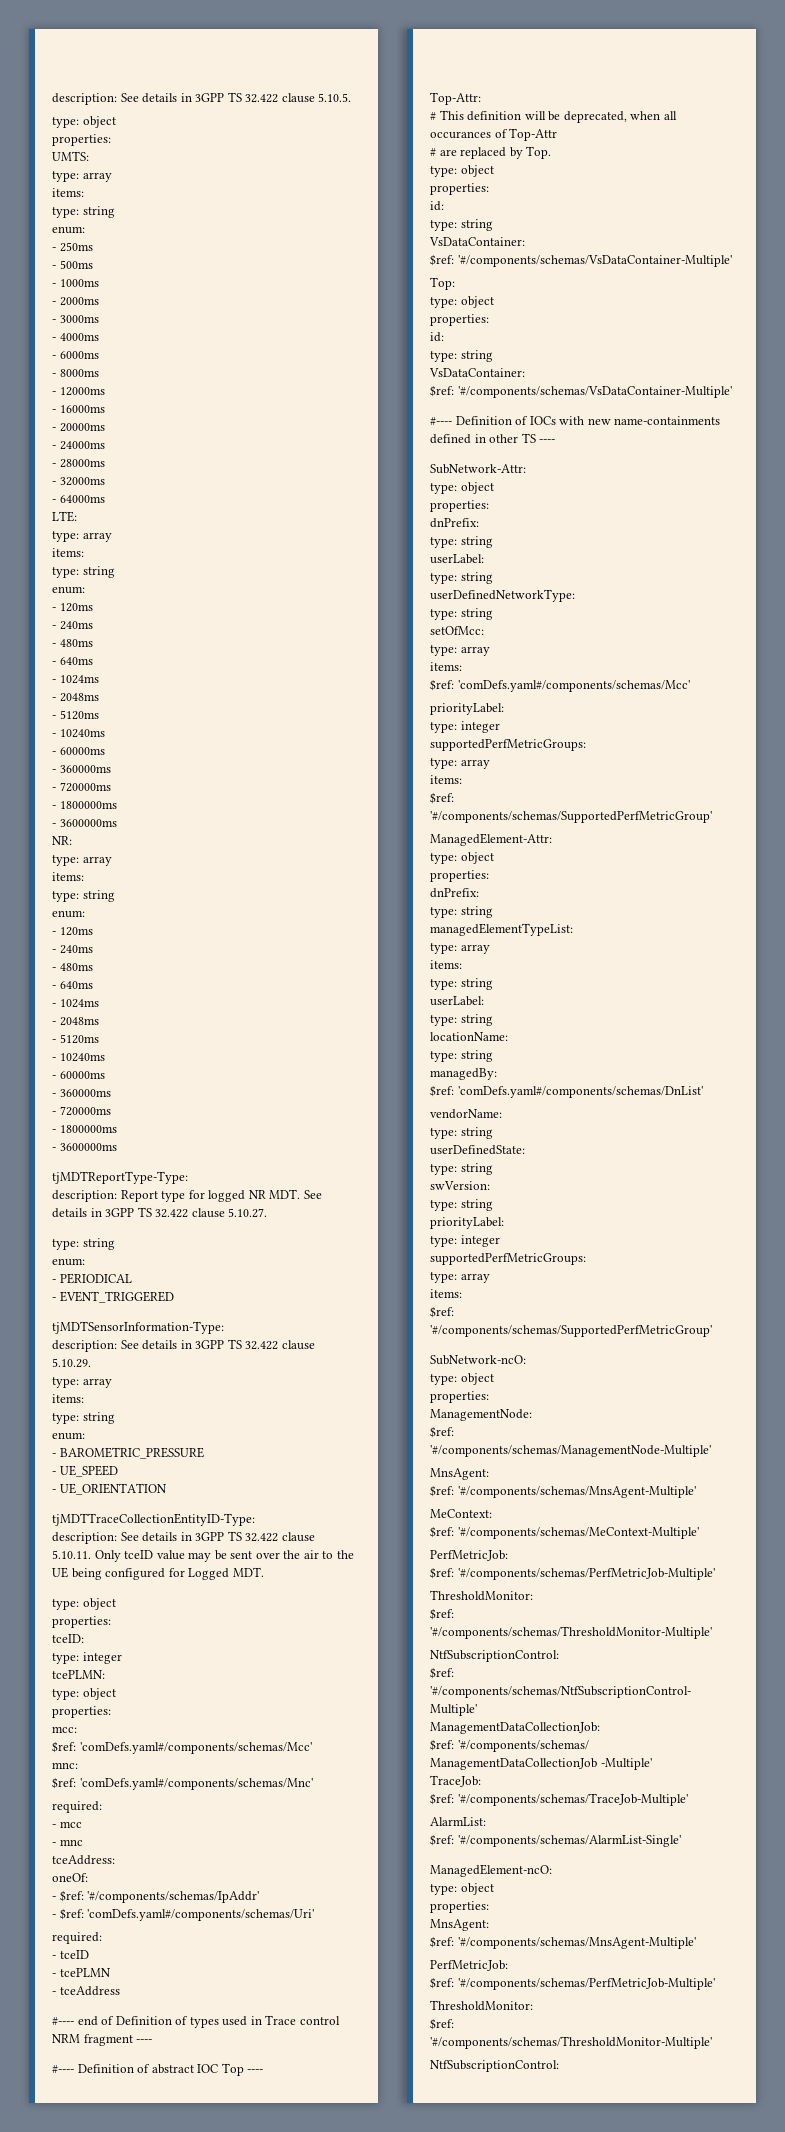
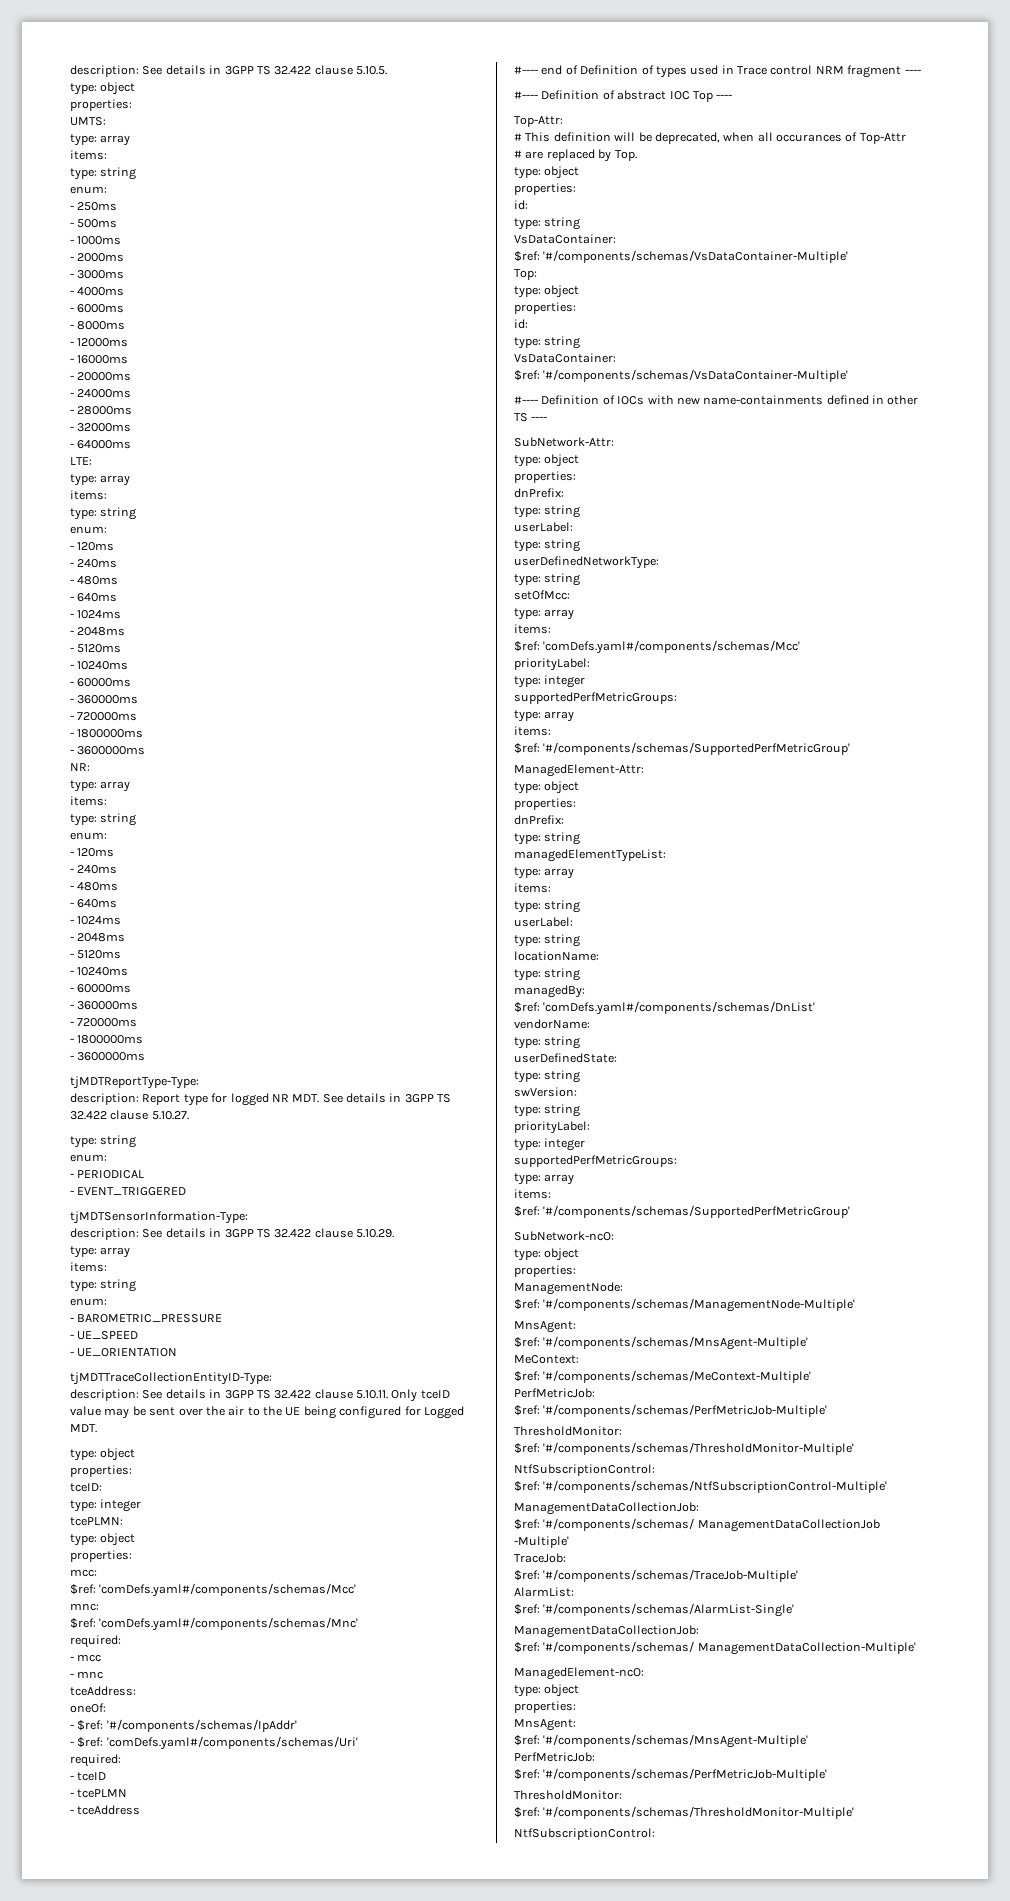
  $ref: '#/components/schemas/AlarmList-Single'
+ ManagementDataCollectionJob:
+ $ref: '#/components/schemas/ ManagementDataCollection-Multiple'

